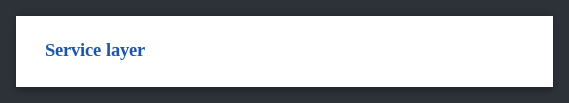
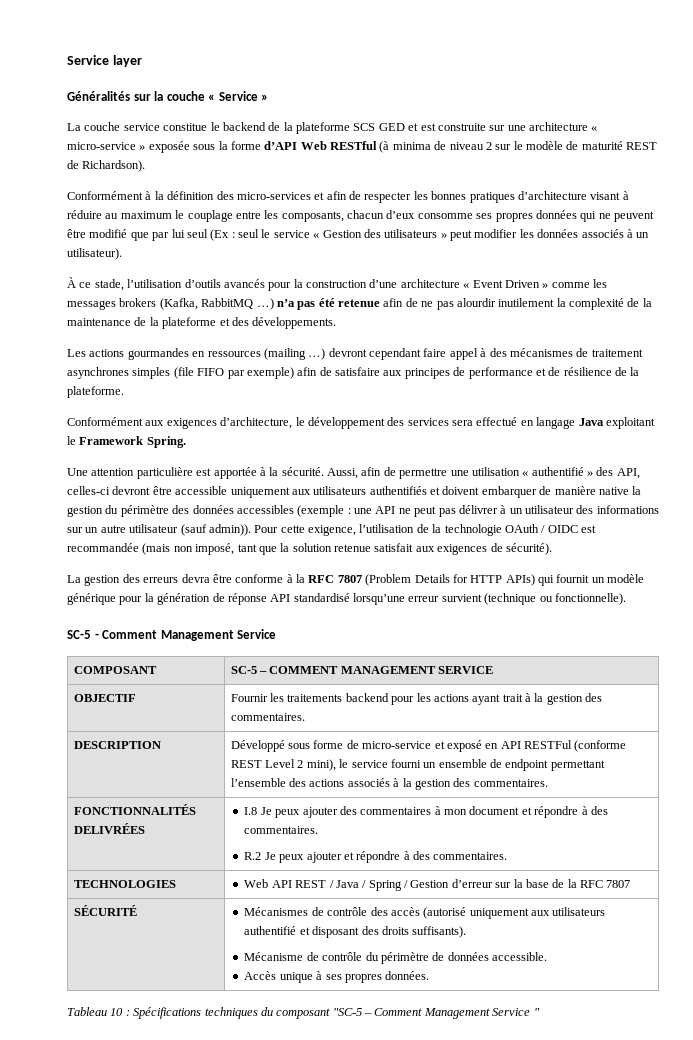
+ Généralités sur la couche « Service »
+ La couche service constitue le backend de la plateforme SCS GED et est construite sur une architecture « micro-service » exposée sous la forme d’API Web RESTful (à minima de niveau 2 sur le modèle de maturité REST de Richardson).
+ Conformément à la définition des micro-services et afin de respecter les bonnes pratiques d’architecture visant à réduire au maximum le couplage entre les composants, chacun d’eux consomme ses propres données qui ne peuvent être modifié que par lui seul (Ex : seul le service « Gestion des utilisateurs » peut modifier les données associés à un utilisateur).
+ À ce stade, l’utilisation d’outils avancés pour la construction d’une architecture « Event Driven » comme les messages brokers (Kafka, RabbitMQ …) n’a pas été retenue afin de ne pas alourdir inutilement la complexité de la maintenance de la plateforme et des développements.
+ Les actions gourmandes en ressources (mailing …) devront cependant faire appel à des mécanismes de traitement asynchrones simples (file FIFO par exemple) afin de satisfaire aux principes de performance et de résilience de la plateforme.
+ Conformément aux exigences d’architecture, le développement des services sera effectué en langage Java exploitant le Framework Spring.
+ Une attention particulière est apportée à la sécurité. Aussi, afin de permettre une utilisation « authentifié » des API, celles-ci devront être accessible uniquement aux utilisateurs authentifiés et doivent embarquer de manière native la gestion du périmètre des données accessibles (exemple : une API ne peut pas délivrer à un utilisateur des informations sur un autre utilisateur (sauf admin)). Pour cette exigence, l’utilisation de la technologie OAuth / OIDC est recommandée (mais non imposé, tant que la solution retenue satisfait aux exigences de sécurité).
+ La gestion des erreurs devra être conforme à la RFC 7807 (Problem Details for HTTP APIs) qui fournit un modèle générique pour la génération de réponse API standardisé lorsqu’une erreur survient (technique ou fonctionnelle).
+ SC-5 - Comment Management Service
+ COMPOSANT | SC-5 – COMMENT MANAGEMENT SERVICE
+ OBJECTIF | Fournir les traitements backend pour les actions ayant trait à la gestion des commentaires.
+ DESCRIPTION | Développé sous forme de micro-service et exposé en API RESTFul (conforme REST Level 2 mini), le service fourni un ensemble de endpoint permettant l’ensemble des actions associés à la gestion des commentaires.
+ FONCTIONNALITÉS DELIVRÉES | I.8 Je peux ajouter des commentaires à mon document et répondre à des commentaires.
+ R.2 Je peux ajouter et répondre à des commentaires.
+ TECHNOLOGIES | Web API REST / Java / Spring / Gestion d’erreur sur la base de la RFC 7807
+ SÉCURITÉ | Mécanismes de contrôle des accès (autorisé uniquement aux utilisateurs authentifié et disposant des droits suffisants).
+ Mécanisme de contrôle du périmètre de données accessible.
+ Accès unique à ses propres données.
+ Tableau 10 : Spécifications techniques du composant "SC-5 – Comment Management Service "

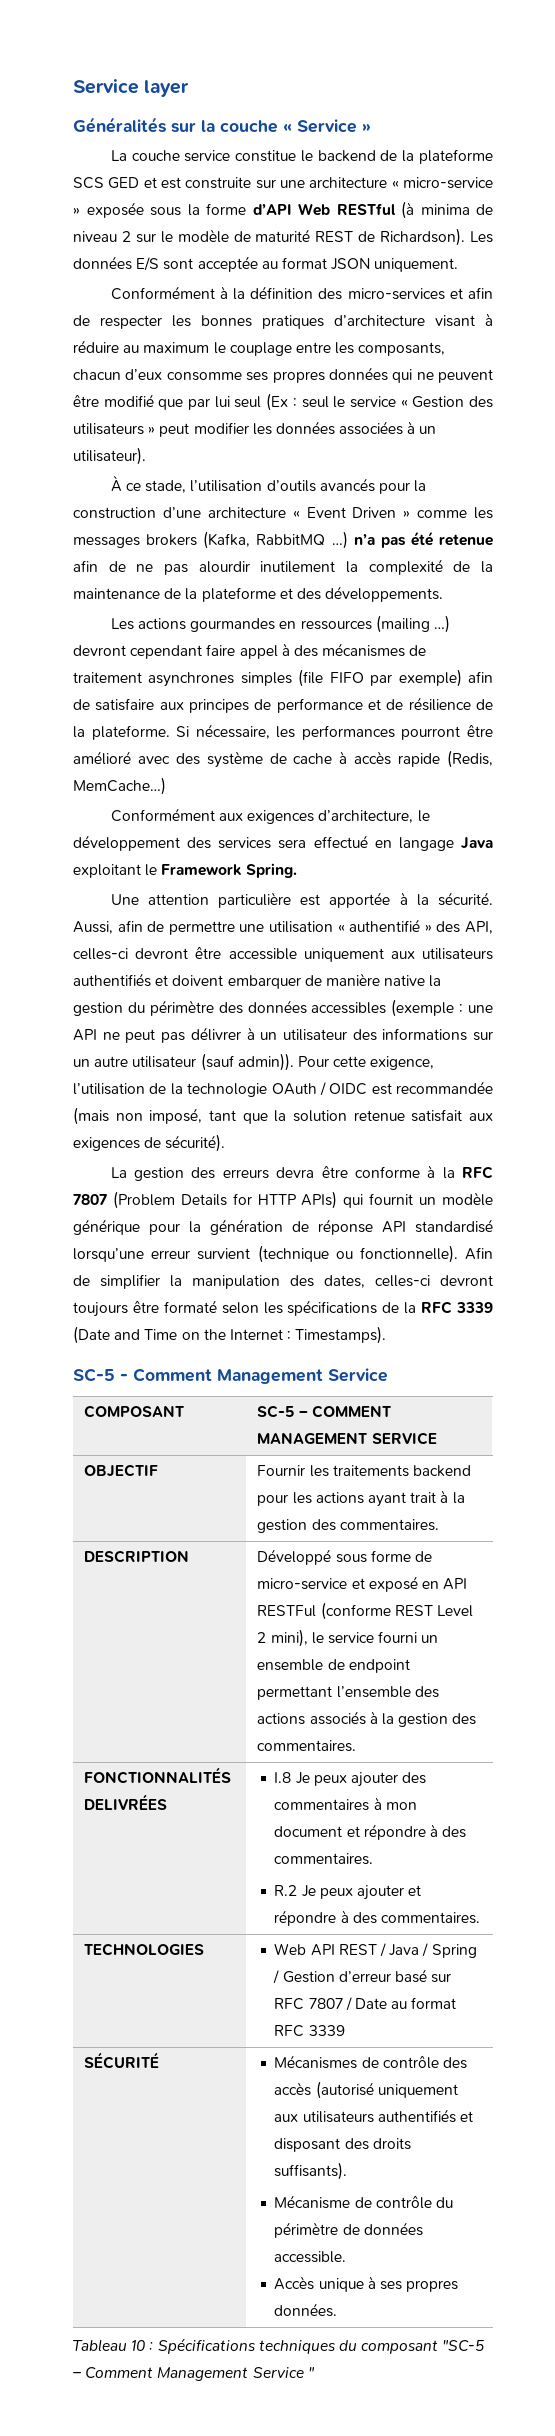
+ Les données E/S sont acceptée au format JSON uniquement.
- Conformément à la définition des micro-services et afin de respecter les bonnes pratiques d’architecture visant à réduire au maximum le couplage entre les composants, chacun d’eux consomme ses propres données qui ne peuvent être modifié que par lui seul (Ex : seul le service « Gestion des utilisateurs » peut modifier les données associés à un utilisateur).
+ Conformément à la définition des micro-services et afin de respecter les bonnes pratiques d’architecture visant à réduire au maximum le couplage entre les composants, chacun d’eux consomme ses propres données qui ne peuvent être modifié que par lui seul (Ex : seul le service « Gestion des utilisateurs » peut modifier les données associées à un utilisateur).
+ Si nécessaire, les performances pourront être amélioré avec des système de cache à accès rapide (Redis, MemCache…)
+ Afin de simplifier la manipulation des dates, celles-ci devront toujours être formaté selon les spécifications de la RFC 3339 (Date and Time on the Internet : Timestamps).
- TECHNOLOGIES | Web API REST / Java / Spring / Gestion d’erreur sur la base de la RFC 7807
+ TECHNOLOGIES | Web API REST / Java / Spring / Gestion d’erreur basé sur RFC 7807 / Date au format RFC 3339
- SÉCURITÉ | Mécanismes de contrôle des accès (autorisé uniquement aux utilisateurs authentifié et disposant des droits suffisants).
+ SÉCURITÉ | Mécanismes de contrôle des accès (autorisé uniquement aux utilisateurs authentifiés et disposant des droits suffisants).

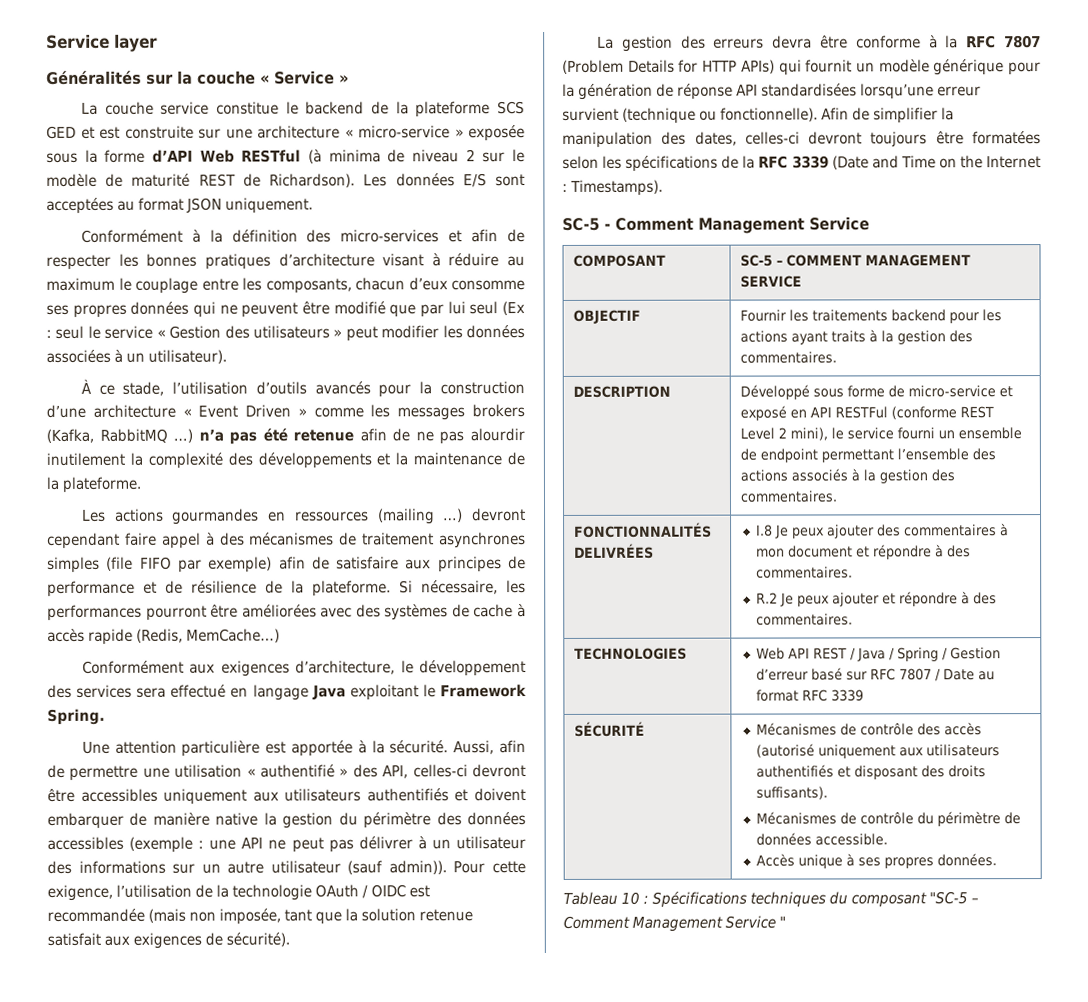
- Les données E/S sont acceptée au format JSON uniquement.
+ Les données E/S sont acceptées au format JSON uniquement.
- À ce stade, l’utilisation d’outils avancés pour la construction d’une architecture « Event Driven » comme les messages brokers (Kafka, RabbitMQ …) n’a pas été retenue afin de ne pas alourdir inutilement la complexité de la maintenance de la plateforme et des développements.
+ À ce stade, l’utilisation d’outils avancés pour la construction d’une architecture « Event Driven » comme les messages brokers (Kafka, RabbitMQ …) n’a pas été retenue afin de ne pas alourdir inutilement la complexité des développements et la maintenance de la plateforme.
- Si nécessaire, les performances pourront être amélioré avec des système de cache à accès rapide (Redis, MemCache…)
+ Si nécessaire, les performances pourront être améliorées avec des systèmes de cache à accès rapide (Redis, MemCache…)
- Aussi, afin de permettre une utilisation « authentifié » des API, celles-ci devront être accessible uniquement aux utilisateurs authentifiés et doivent embarquer de manière native la gestion du périmètre des données accessibles (exemple : une API ne peut pas délivrer à un utilisateur des informations sur un autre utilisateur (sauf admin)).
+ Aussi, afin de permettre une utilisation « authentifié » des API, celles-ci devront être accessibles uniquement aux utilisateurs authentifiés et doivent embarquer de manière native la gestion du périmètre des données accessibles (exemple : une API ne peut pas délivrer à un utilisateur des informations sur un autre utilisateur (sauf admin)).
- Pour cette exigence, l’utilisation de la technologie OAuth / OIDC est recommandée (mais non imposé, tant que la solution retenue satisfait aux exigences de sécurité).
+ Pour cette exigence, l’utilisation de la technologie OAuth / OIDC est recommandée (mais non imposée, tant que la solution retenue satisfait aux exigences de sécurité).
- La gestion des erreurs devra être conforme à la RFC 7807 (Problem Details for HTTP APIs) qui fournit un modèle générique pour la génération de réponse API standardisé lorsqu’une erreur survient (technique ou fonctionnelle).
+ La gestion des erreurs devra être conforme à la RFC 7807 (Problem Details for HTTP APIs) qui fournit un modèle générique pour la génération de réponse API standardisées lorsqu’une erreur survient (technique ou fonctionnelle).
- Afin de simplifier la manipulation des dates, celles-ci devront toujours être formaté selon les spécifications de la RFC 3339 (Date and Time on the Internet : Timestamps).
+ Afin de simplifier la manipulation des dates, celles-ci devront toujours être formatées selon les spécifications de la RFC 3339 (Date and Time on the Internet : Timestamps).
- OBJECTIF | Fournir les traitements backend pour les actions ayant trait à la gestion des commentaires.
+ OBJECTIF | Fournir les traitements backend pour les actions ayant traits à la gestion des commentaires.
  SÉCURITÉ | Mécanismes de contrôle des accès (autorisé uniquement aux utilisateurs authentifiés et disposant des droits suffisants).
- Mécanisme de contrôle du périmètre de données accessible.
+ Mécanismes de contrôle du périmètre de données accessible.

